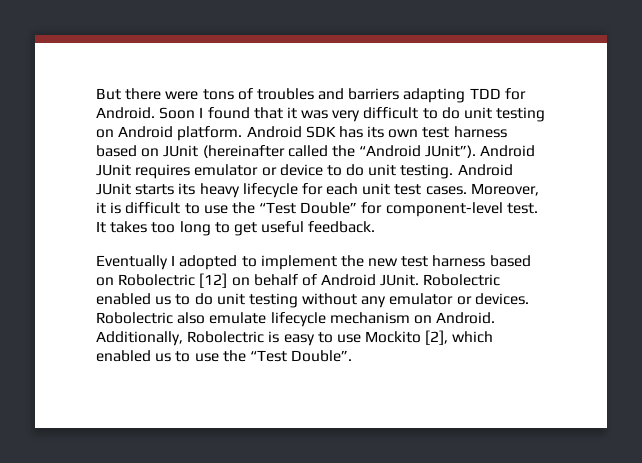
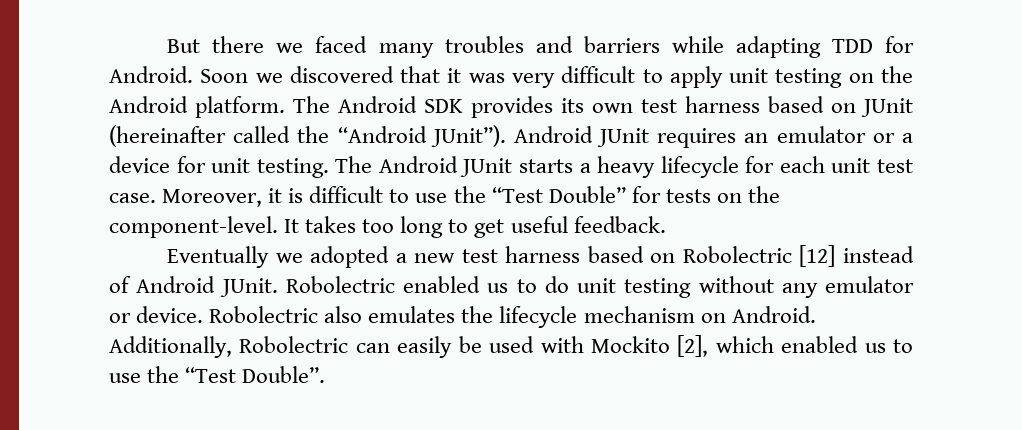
- But there were tons of troubles and barriers adapting TDD for Android.
+ But there we faced many troubles and barriers while adapting TDD for Android.
- Soon I found that it was very difficult to do unit testing on Android platform.
+ Soon we discovered that it was very difficult to apply unit testing on the Android platform.
- Android SDK has its own test harness based on JUnit (hereinafter called the “Android JUnit”).
+ The Android SDK provides its own test harness based on JUnit (hereinafter called the “Android JUnit”).
- Android JUnit requires emulator or device to do unit testing.
+ Android JUnit requires an emulator or a device for unit testing.
- Android JUnit starts its heavy lifecycle for each unit test cases.
+ The Android JUnit starts a heavy lifecycle for each unit test case.
- Moreover, it is difficult to use the “Test Double” for component-level test.
+ Moreover, it is difficult to use the “Test Double” for tests on the component-level.
- Eventually I adopted to implement the new test harness based on Robolectric [12] on behalf of Android JUnit.
+ Eventually we adopted a new test harness based on Robolectric [12] instead of Android JUnit.
- Robolectric enabled us to do unit testing without any emulator or devices.
+ Robolectric enabled us to do unit testing without any emulator or device.
- Robolectric also emulate lifecycle mechanism on Android.
+ Robolectric also emulates the lifecycle mechanism on Android.
- Additionally, Robolectric is easy to use Mockito [2], which enabled us to use the “Test Double”.
+ Additionally, Robolectric can easily be used with Mockito [2], which enabled us to use the “Test Double”.

